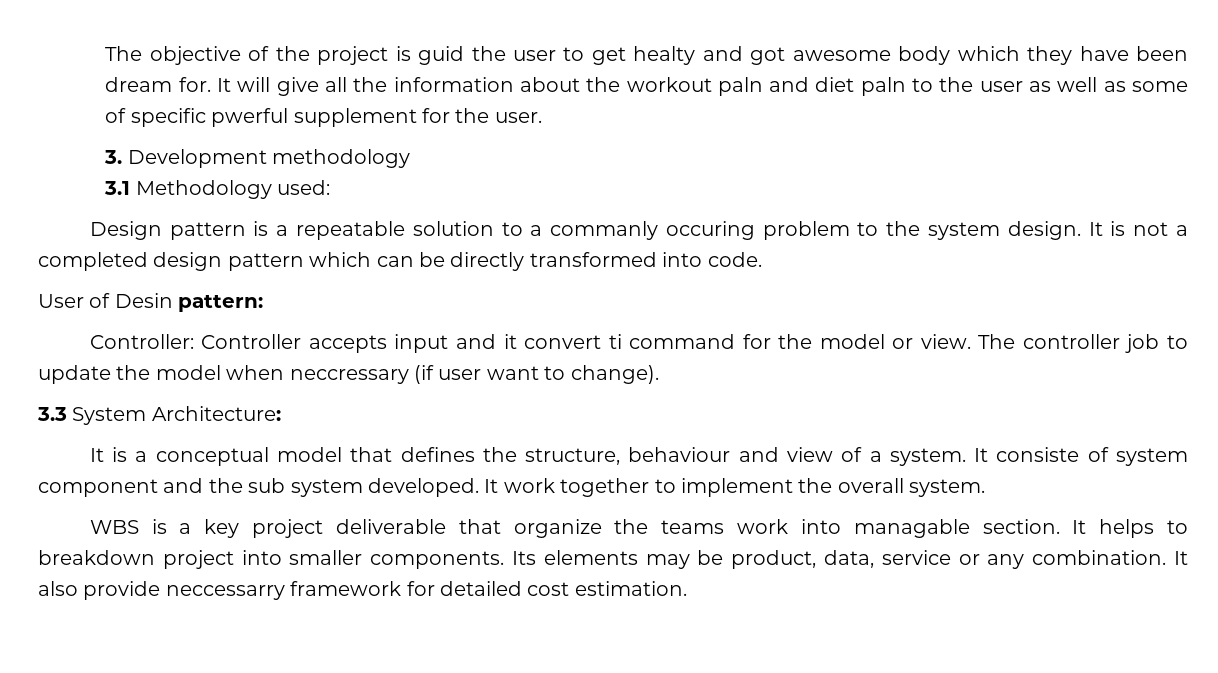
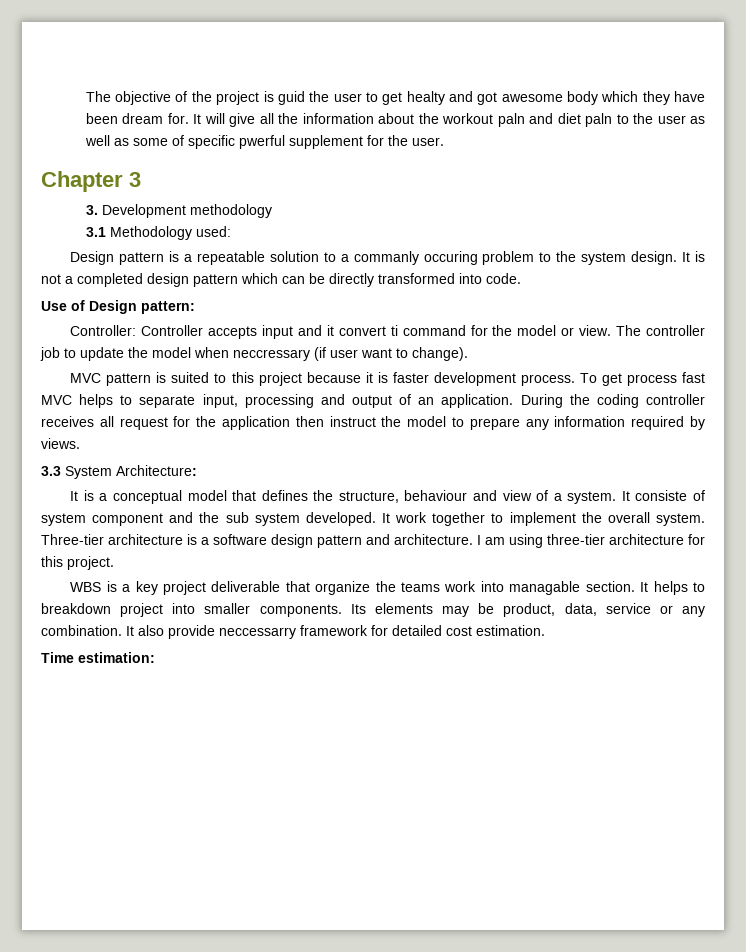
+ Chapter 3
- User of Desin pattern:
+ Use of Design pattern:
+ MVC pattern is suited to this project because it is faster development process. To get process fast MVC helps to separate input, processing and output of an application. During the coding controller receives all request for the application then instruct the model to prepare any information required by views.
+ Three-tier architecture is a software design pattern and architecture. I am using three-tier architecture for this project.
+ Time estimation:

